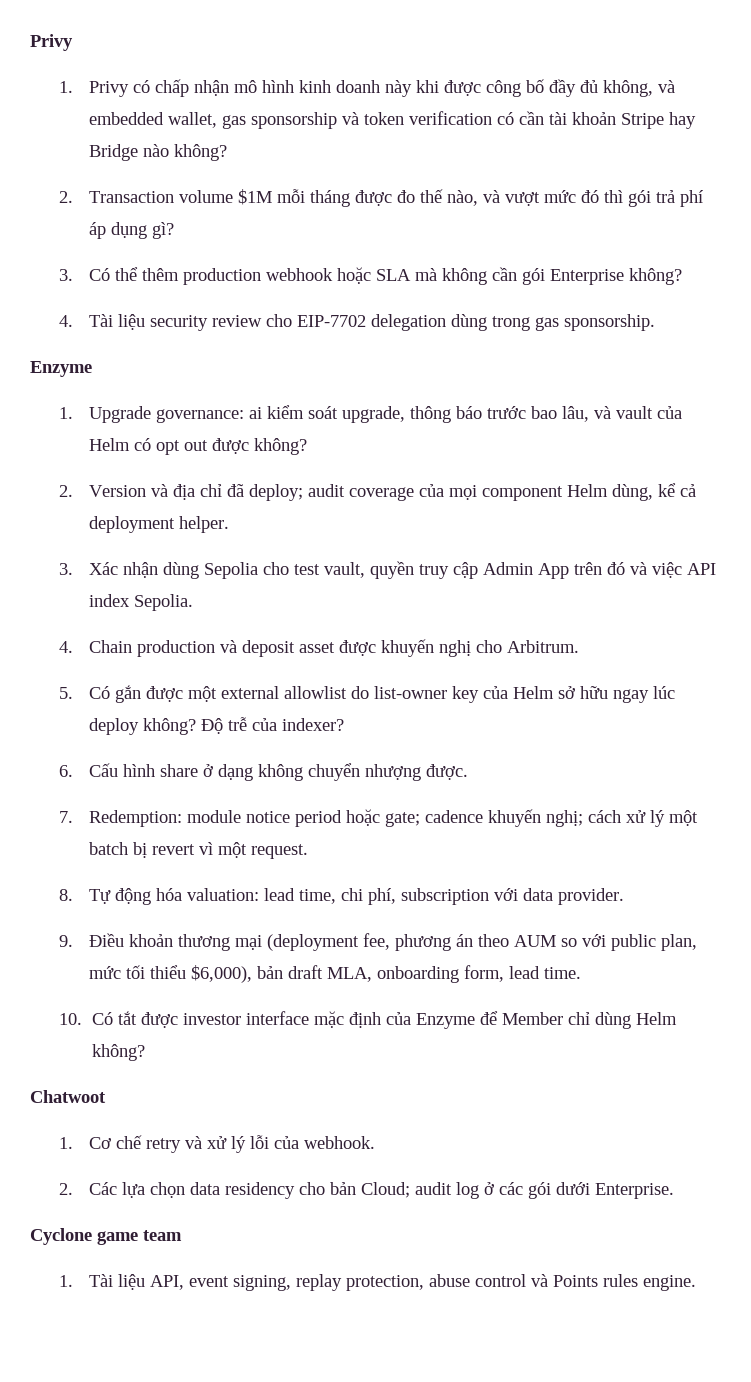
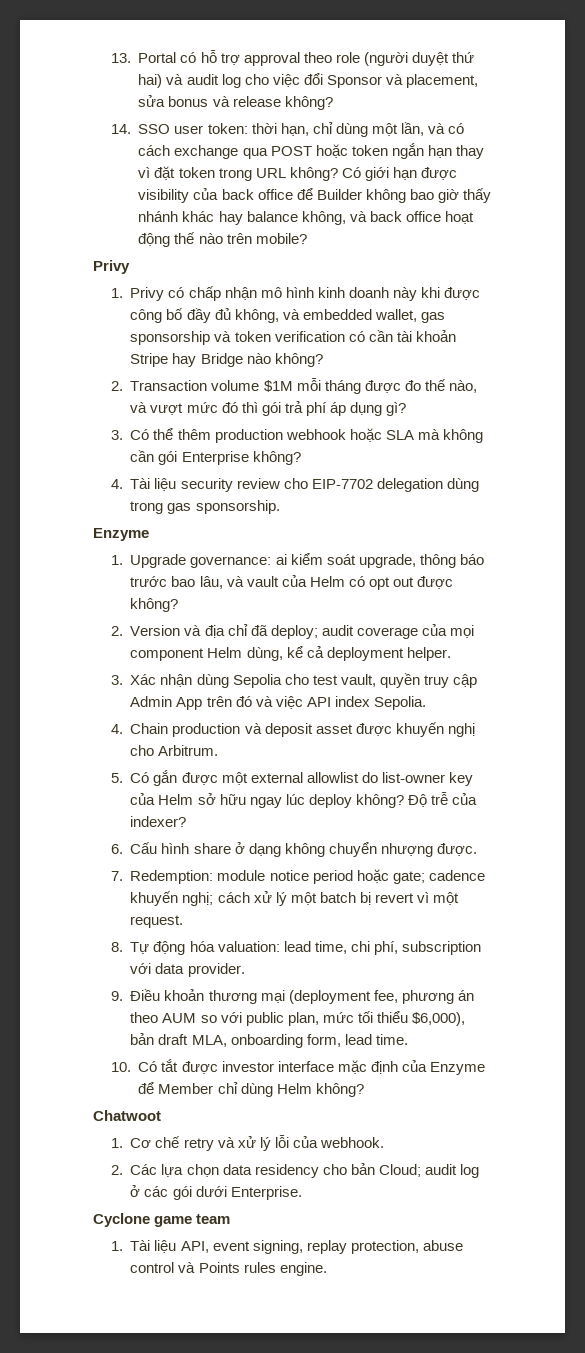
+ 13. Portal có hỗ trợ approval theo role (người duyệt thứ hai) và audit log cho việc đổi Sponsor và placement, sửa bonus và release không?
+ 14. SSO user token: thời hạn, chỉ dùng một lần, và có cách exchange qua POST hoặc token ngắn hạn thay vì đặt token trong URL không? Có giới hạn được visibility của back office để Builder không bao giờ thấy nhánh khác hay balance không, và back office hoạt động thế nào trên mobile?

